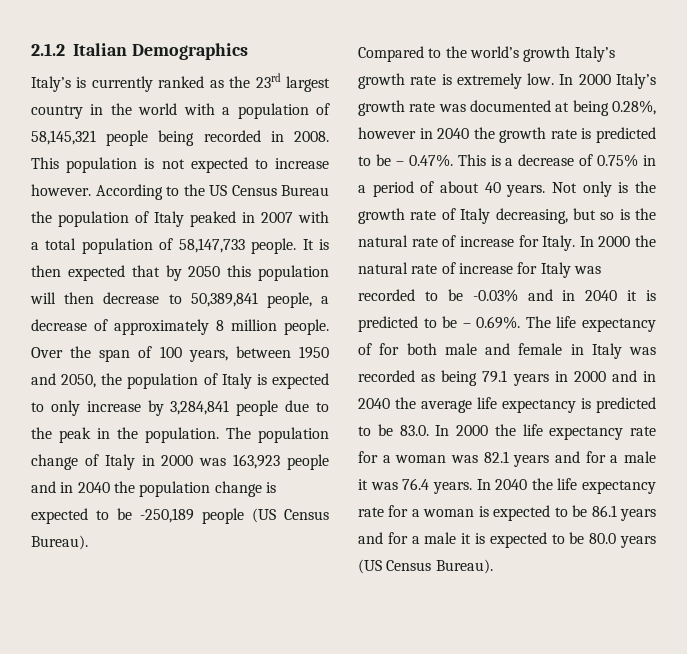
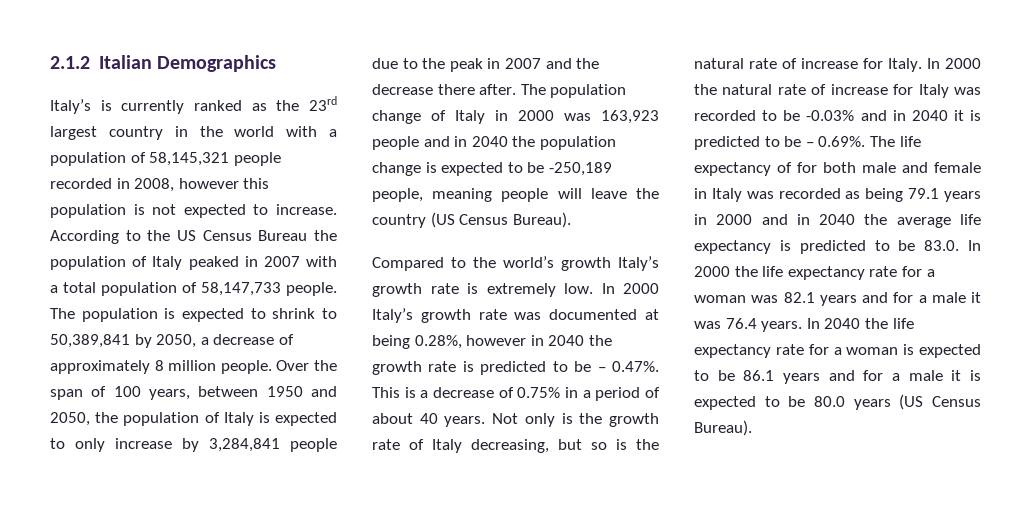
- Italy’s is currently ranked as the 23rd largest country in the world with a population of 58,145,321 people being recorded in 2008. This population is not expected to increase however.
+ Italy’s is currently ranked as the 23rd largest country in the world with a population of 58,145,321 people recorded in 2008, however this population is not expected to increase.
- It is then expected that by 2050 this population will then decrease to 50,389,841 people, a decrease of approximately 8 million people.
+ The population is expected to shrink to 50,389,841 by 2050, a decrease of approximately 8 million people.
- Over the span of 100 years, between 1950 and 2050, the population of Italy is expected to only increase by 3,284,841 people due to the peak in the population.
+ Over the span of 100 years, between 1950 and 2050, the population of Italy is expected to only increase by 3,284,841 people due to the peak in 2007 and the decrease there after.
- The population change of Italy in 2000 was 163,923 people and in 2040 the population change is expected to be -250,189 people (US Census Bureau).
+ The population change of Italy in 2000 was 163,923 people and in 2040 the population change is expected to be -250,189 people, meaning people will leave the country (US Census Bureau).

